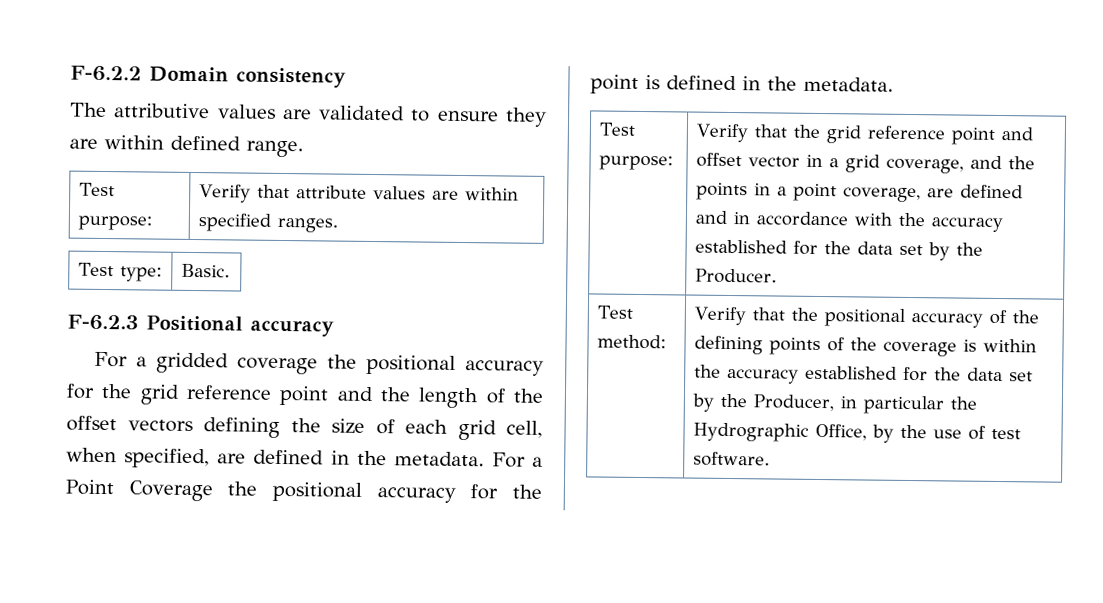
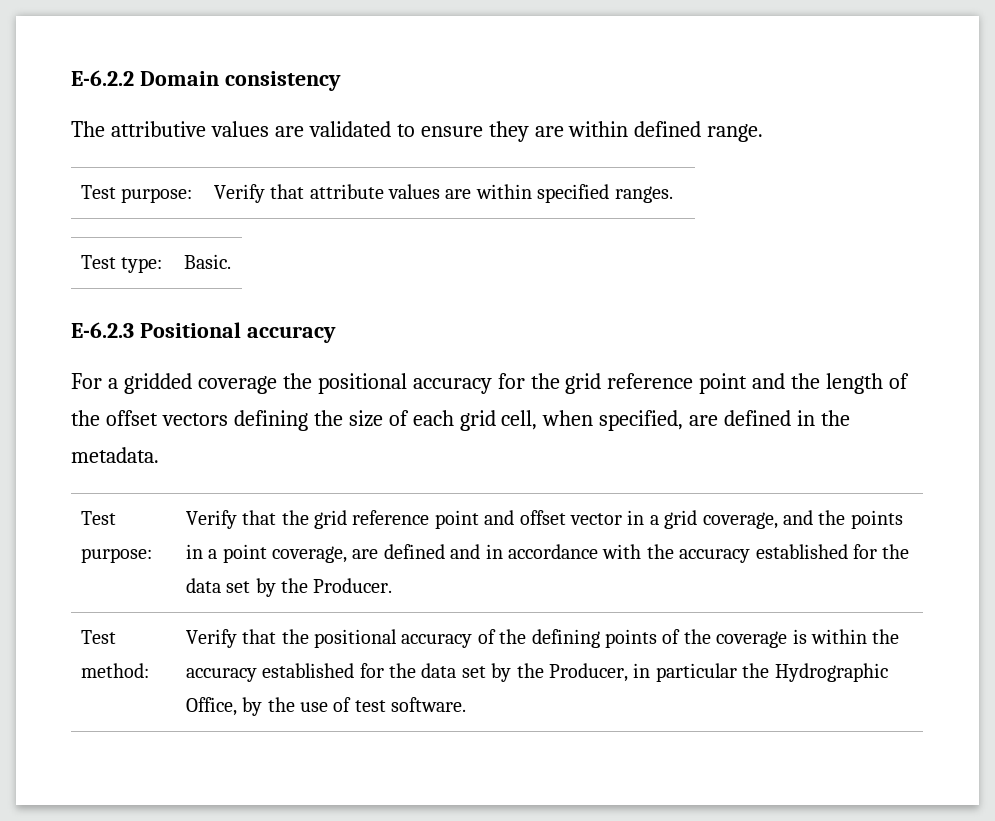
- F-6.2.2 Domain consistency
+ E-6.2.2 Domain consistency
- F-6.2.3 Positional accuracy
+ E-6.2.3 Positional accuracy
- For a Point Coverage the positional accuracy for the point is defined in the metadata.

